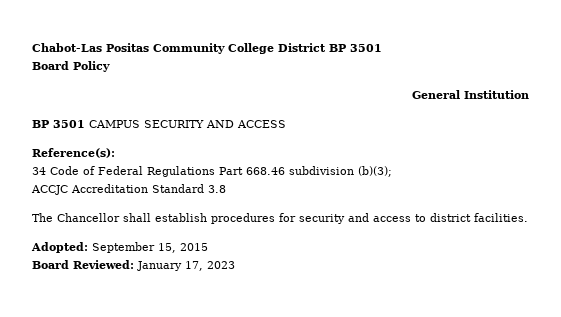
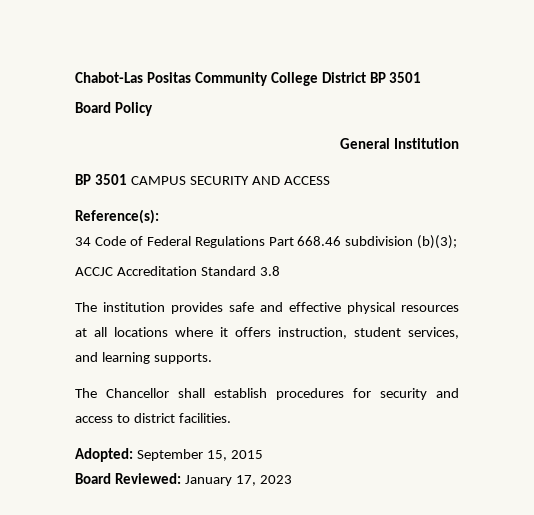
+ The institution provides safe and effective physical resources at all locations where it offers instruction, student services, and learning supports.

